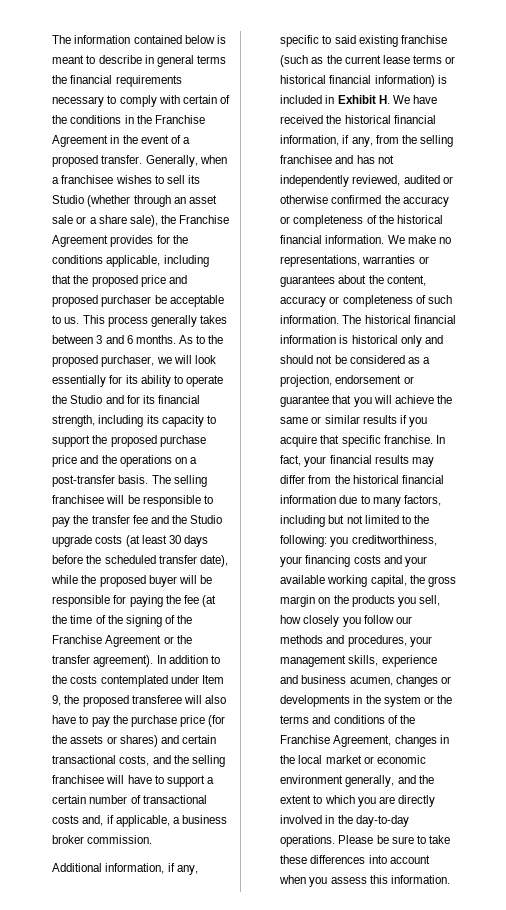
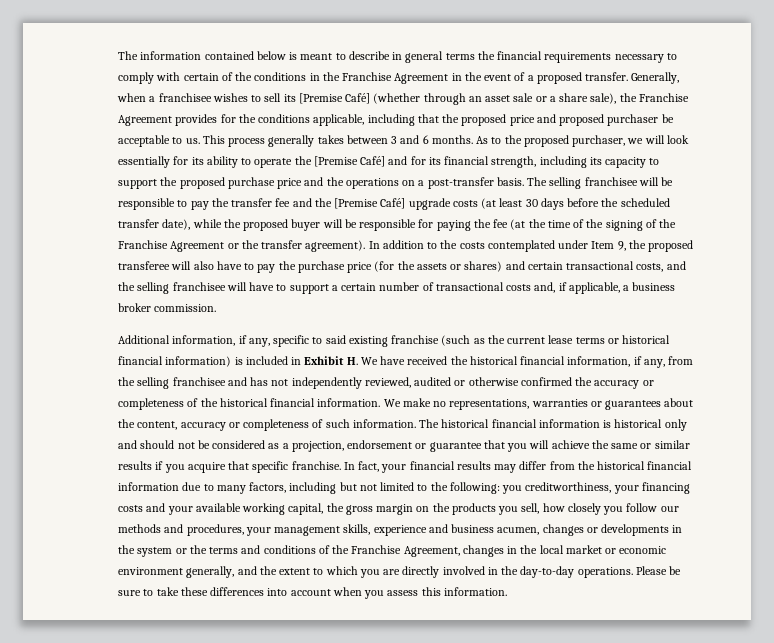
- Generally, when a franchisee wishes to sell its Studio (whether through an asset sale or a share sale), the Franchise Agreement provides for the conditions applicable, including that the proposed price and proposed purchaser be acceptable to us.
+ Generally, when a franchisee wishes to sell its [Premise Café] (whether through an asset sale or a share sale), the Franchise Agreement provides for the conditions applicable, including that the proposed price and proposed purchaser be acceptable to us.
- As to the proposed purchaser, we will look essentially for its ability to operate the Studio and for its financial strength, including its capacity to support the proposed purchase price and the operations on a post-transfer basis.
+ As to the proposed purchaser, we will look essentially for its ability to operate the [Premise Café] and for its financial strength, including its capacity to support the proposed purchase price and the operations on a post-transfer basis.
- The selling franchisee will be responsible to pay the transfer fee and the Studio upgrade costs (at least 30 days before the scheduled transfer date), while the proposed buyer will be responsible for paying the fee (at the time of the signing of the Franchise Agreement or the transfer agreement).
+ The selling franchisee will be responsible to pay the transfer fee and the [Premise Café] upgrade costs (at least 30 days before the scheduled transfer date), while the proposed buyer will be responsible for paying the fee (at the time of the signing of the Franchise Agreement or the transfer agreement).

